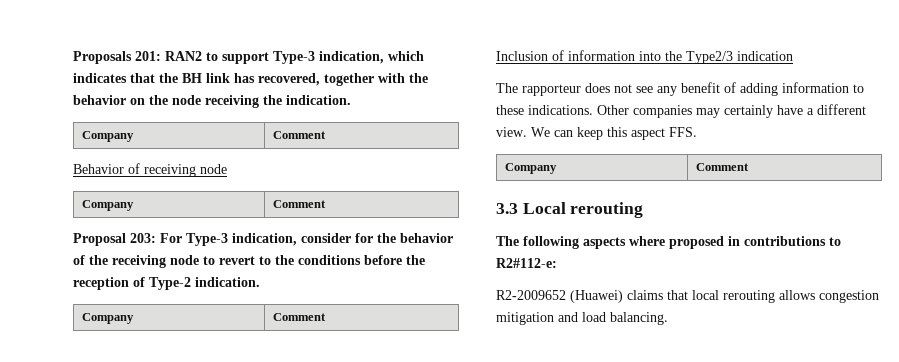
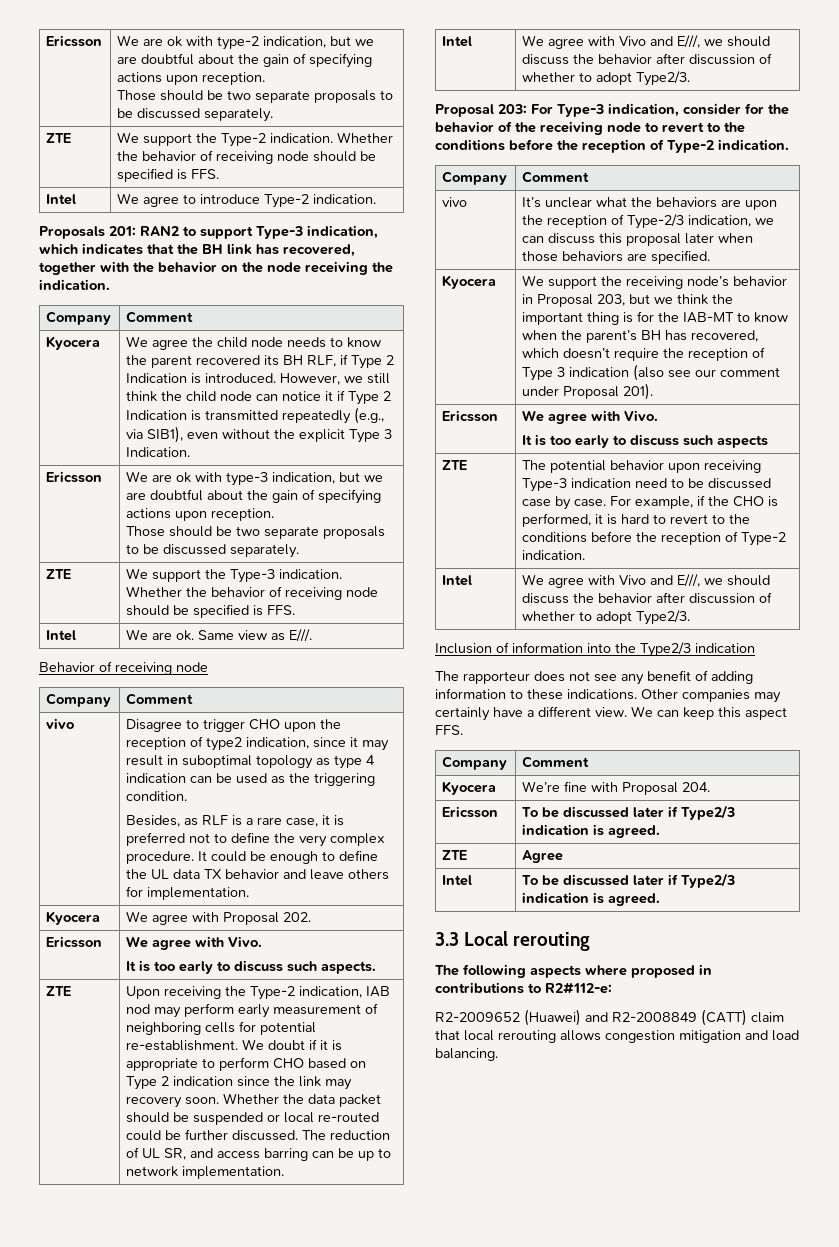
+ Ericsson | We are ok with type-2 indication, but we are doubtful about the gain of specifying actions upon reception.
+ Those should be two separate proposals to be discussed separately.
+ ZTE | We support the Type-2 indication. Whether the behavior of receiving node should be specified is FFS.
+ Intel | We agree to introduce Type-2 indication.
+ Kyocera | We agree the child node needs to know the parent recovered its BH RLF, if Type 2 Indication is introduced. However, we still think the child node can notice it if Type 2 Indication is transmitted repeatedly (e.g., via SIB1), even without the explicit Type 3 Indication.
+ Ericsson | We are ok with type-3 indication, but we are doubtful about the gain of specifying actions upon reception.
+ Those should be two separate proposals to be discussed separately.
+ ZTE | We support the Type-3 indication. Whether the behavior of receiving node should be specified is FFS.
+ Intel | We are ok. Same view as E///.
+ vivo | Disagree to trigger CHO upon the reception of type2 indication, since it may result in suboptimal topology as type 4 indication can be used as the triggering condition.
+ Besides, as RLF is a rare case, it is preferred not to define the very complex procedure. It could be enough to define the UL data TX behavior and leave others for implementation.
+ Kyocera | We agree with Proposal 202.
+ Ericsson | We agree with Vivo.
+ It is too early to discuss such aspects.
+ ZTE | Upon receiving the Type-2 indication, IAB nod may perform early measurement of neighboring cells for potential re-establishment. We doubt if it is appropriate to perform CHO based on Type 2 indication since the link may recovery soon. Whether the data packet should be suspended or local re-routed could be further discussed. The reduction of UL SR, and access barring can be up to network implementation.
+ Intel | We agree with Vivo and E///, we should discuss the behavior after discussion of whether to adopt Type2/3.
+ vivo | It’s unclear what the behaviors are upon the reception of Type-2/3 indication, we can discuss this proposal later when those behaviors are specified.
+ Kyocera | We support the receiving node’s behavior in Proposal 203, but we think the important thing is for the IAB-MT to know when the parent’s BH has recovered, which doesn’t require the reception of Type 3 indication (also see our comment under Proposal 201).
+ Ericsson | We agree with Vivo.
+ It is too early to discuss such aspects
+ ZTE | The potential behavior upon receiving Type-3 indication need to be discussed case by case. For example, if the CHO is performed, it is hard to revert to the conditions before the reception of Type-2 indication.
+ Intel | We agree with Vivo and E///, we should discuss the behavior after discussion of whether to adopt Type2/3.
+ Kyocera | We’re fine with Proposal 204.
+ Ericsson | To be discussed later if Type2/3 indication is agreed.
+ ZTE | Agree
+ Intel | To be discussed later if Type2/3 indication is agreed.
- R2-2009652 (Huawei) claims that local rerouting allows congestion mitigation and load balancing.
+ R2-2009652 (Huawei) and R2-2008849 (CATT) claim that local rerouting allows congestion mitigation and load balancing.

